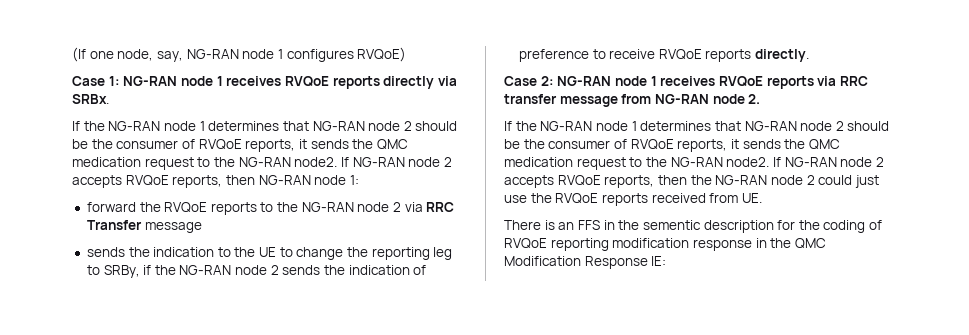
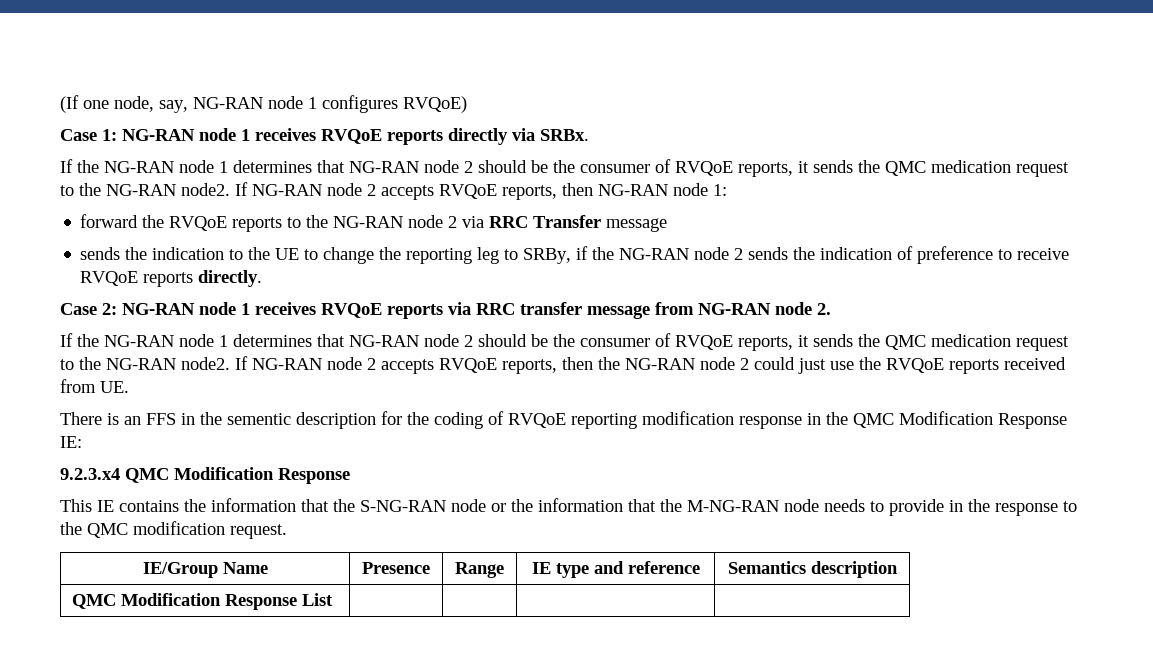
+ 9.2.3.x4 QMC Modification Response
+ This IE contains the information that the S-NG-RAN node or the information that the M-NG-RAN node needs to provide in the response to the QMC modification request.
+ IE/Group Name | Presence | Range | IE type and reference | Semantics description
+ QMC Modification Response List | | | |

